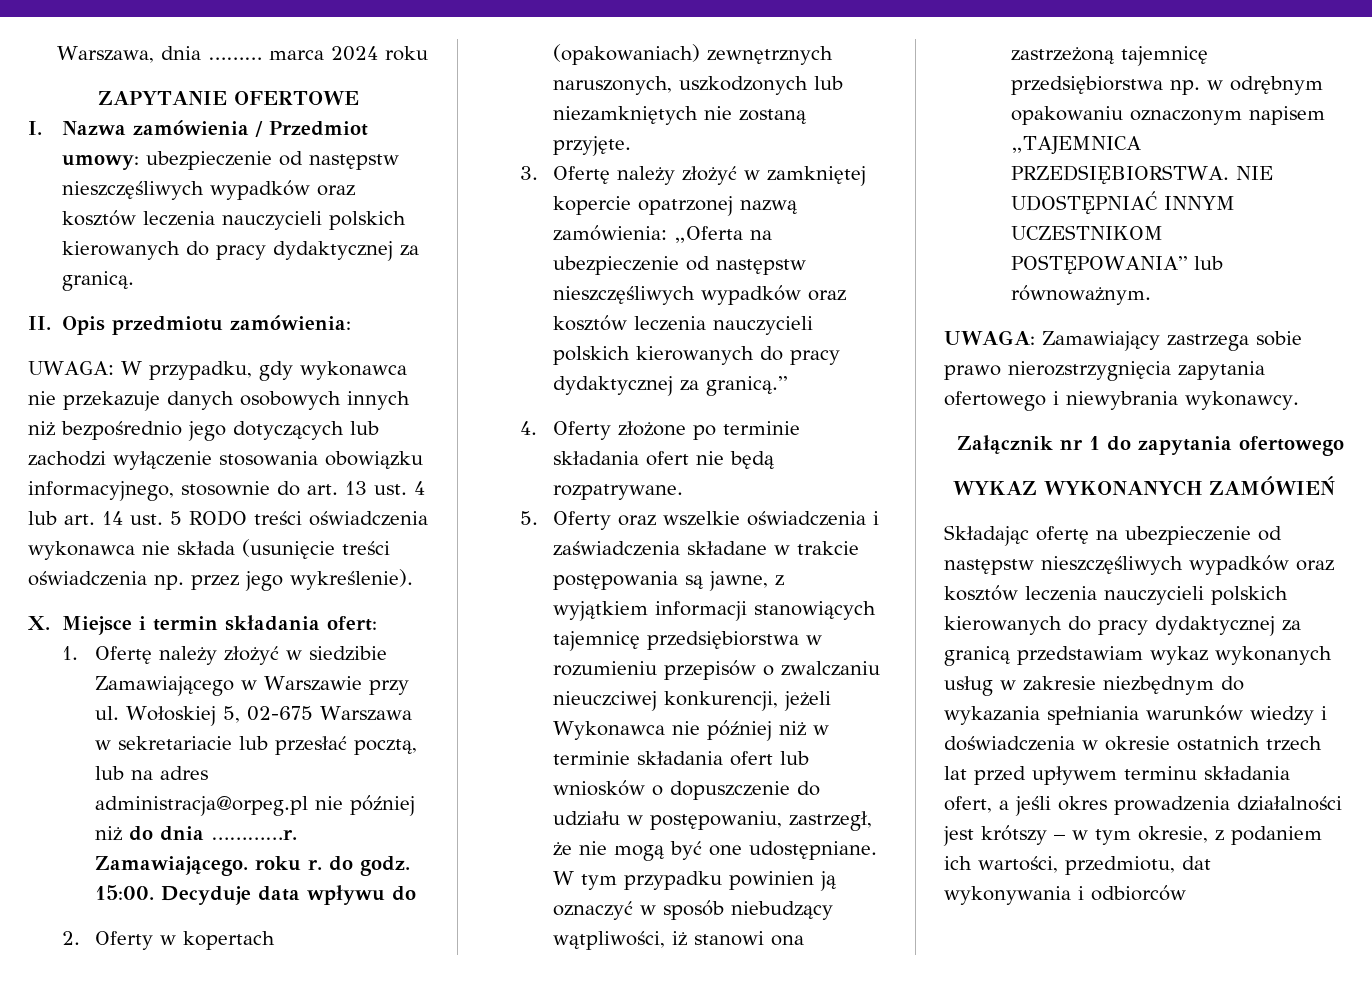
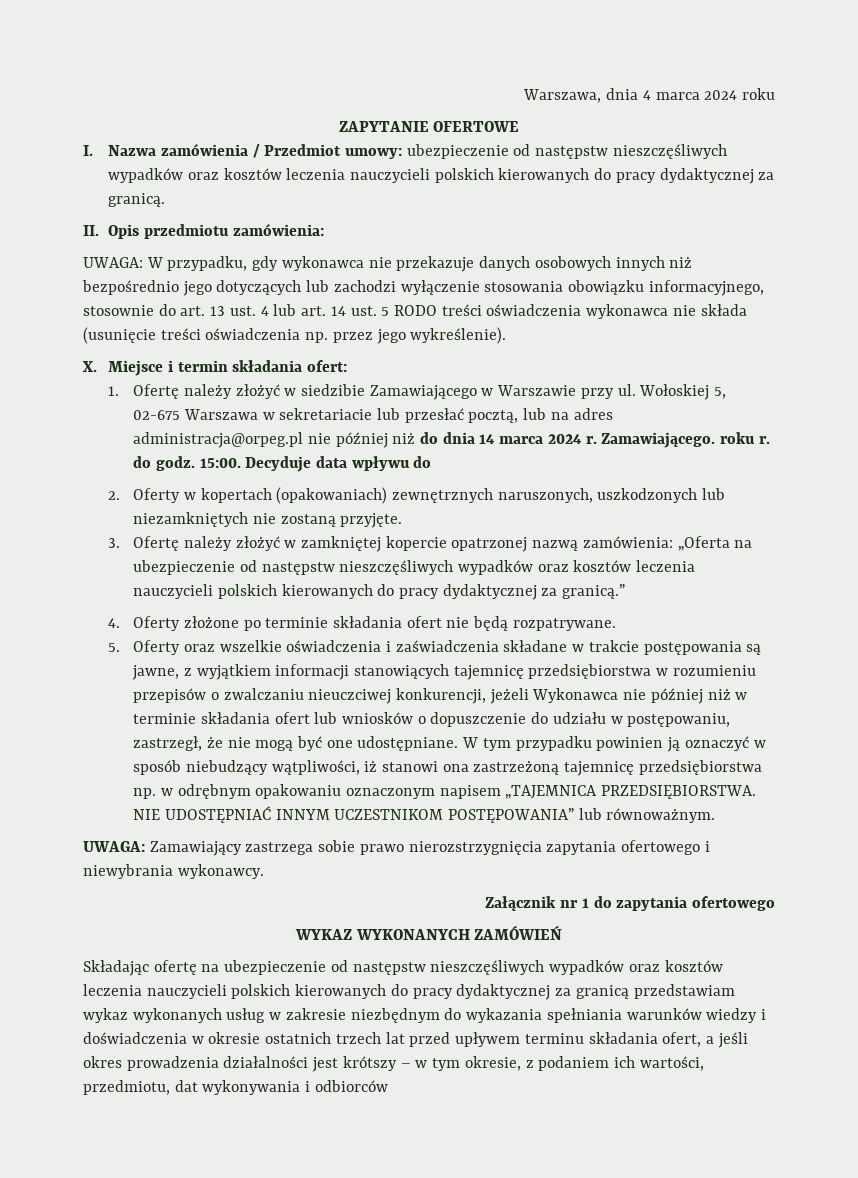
- Warszawa, dnia ……… marca 2024 roku
+ Warszawa, dnia 4 marca 2024 roku
- Wołoskiej 5, 02-675 Warszawa w sekretariacie lub przesłać pocztą, lub na adres administracja@orpeg.pl nie później niż do dnia …………r.
+ Wołoskiej 5, 02-675 Warszawa w sekretariacie lub przesłać pocztą, lub na adres administracja@orpeg.pl nie później niż do dnia 14 marca 2024 r.

